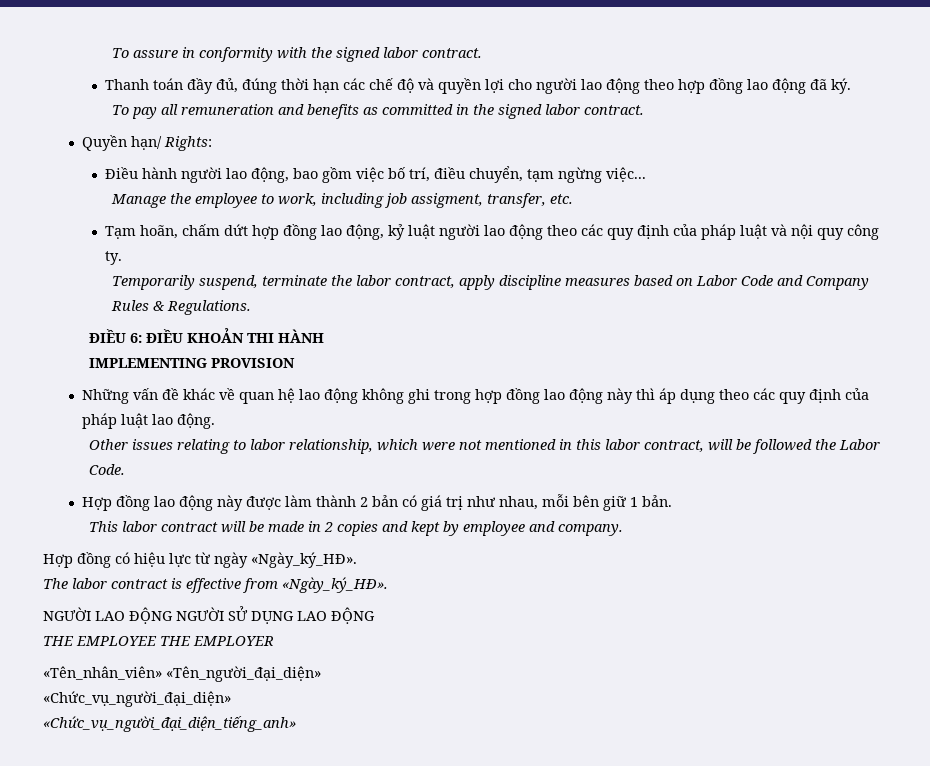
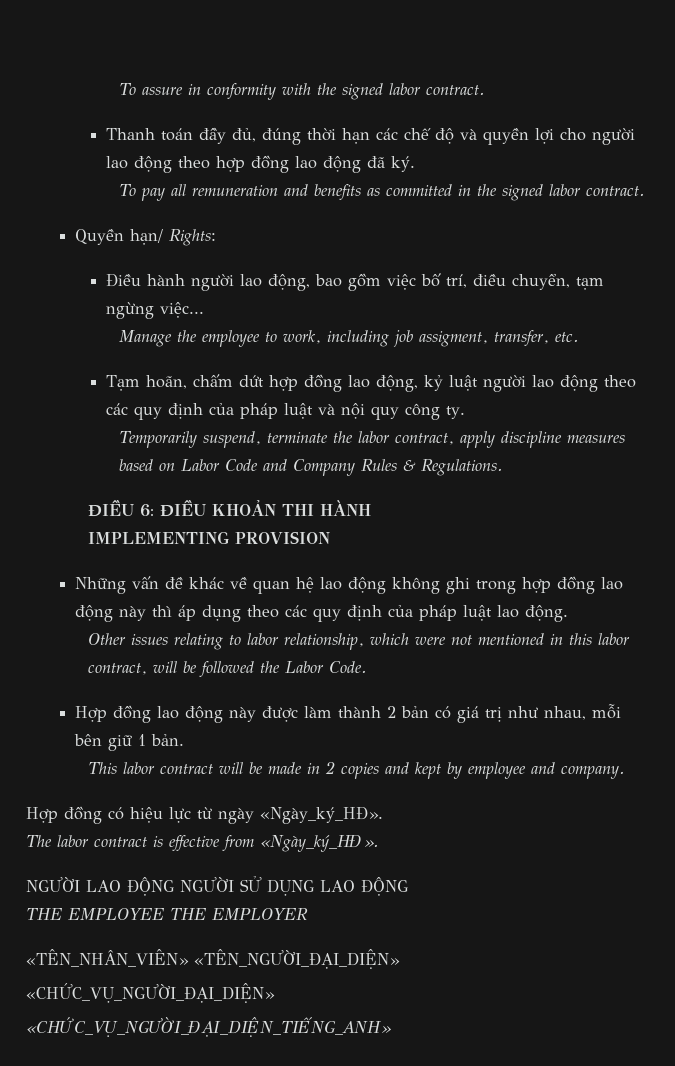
- «Tên_nhân_viên» «Tên_người_đại_diện»
- «Chức_vụ_người_đại_diện»
- «Chức_vụ_người_đại_diện_tiếng_anh»
+ «TÊN_NHÂN_VIÊN» «TÊN_NGƯỜI_ĐẠI_DIỆN»
+ «CHỨC_VỤ_NGƯỜI_ĐẠI_DIỆN»
+ «CHỨC_VỤ_NGƯỜI_ĐẠI_DIỆN_TIẾNG_ANH»

